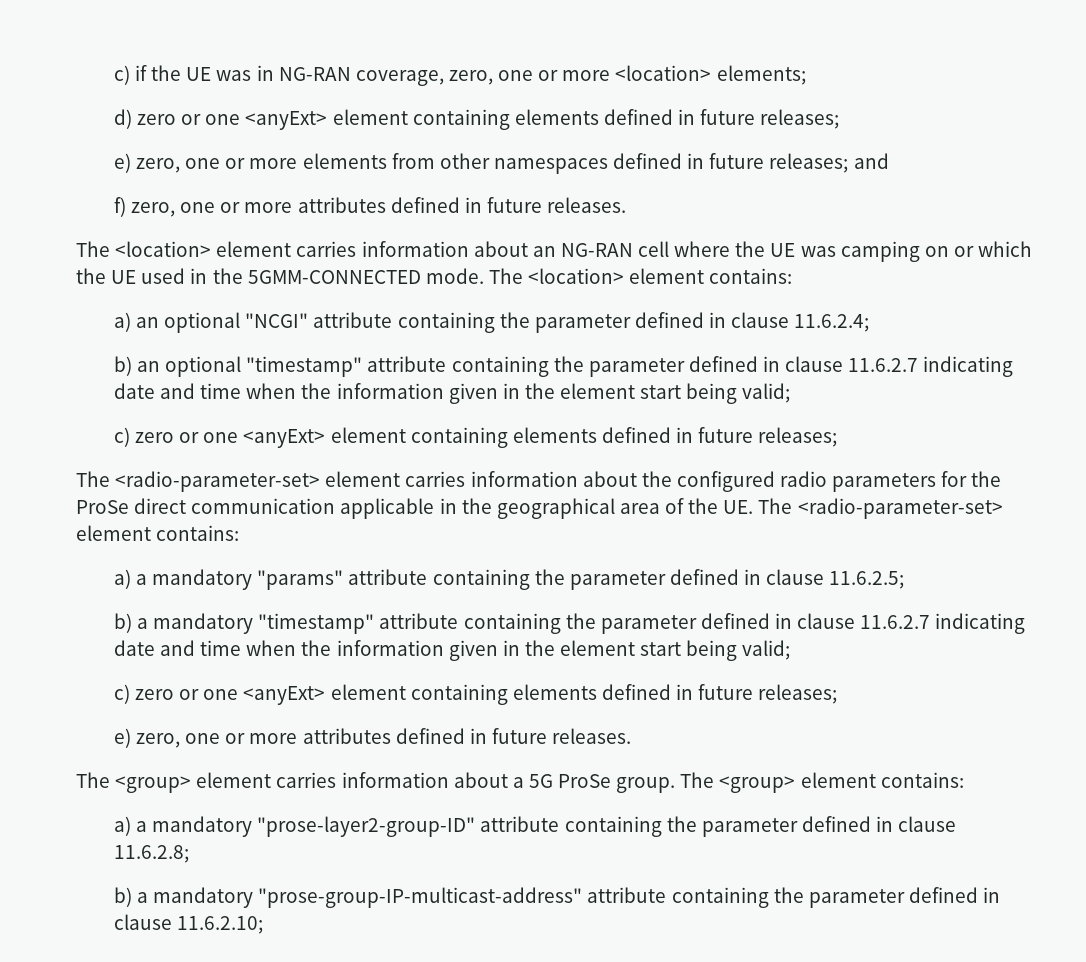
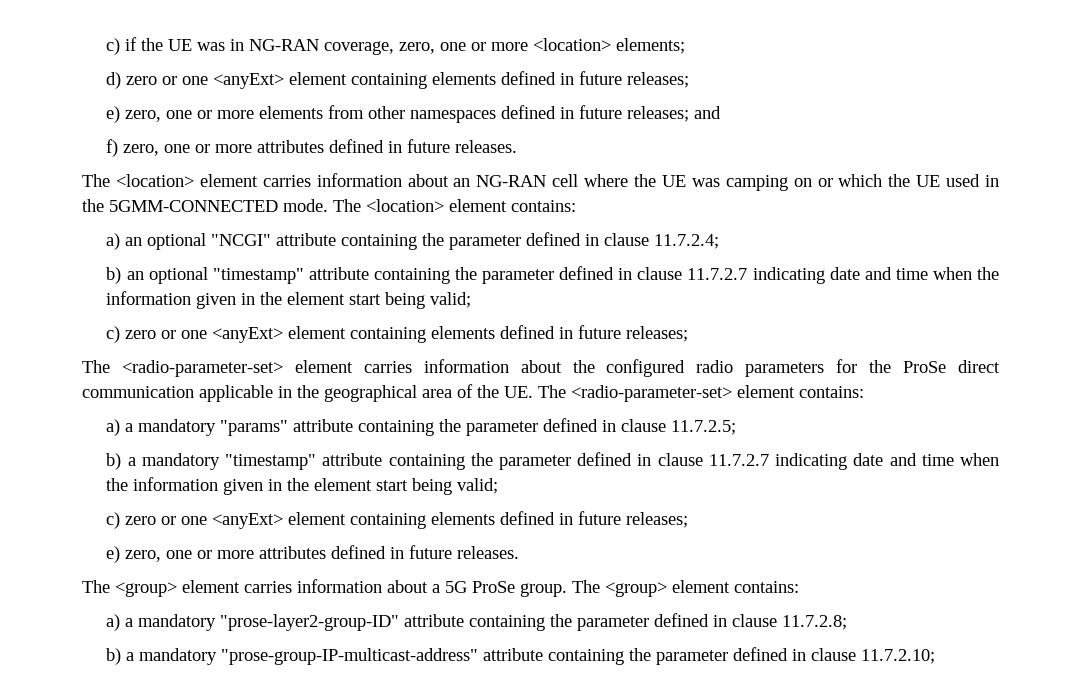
- a) an optional "NCGI" attribute containing the parameter defined in clause 11.6.2.4;
+ a) an optional "NCGI" attribute containing the parameter defined in clause 11.7.2.4;
- b) an optional "timestamp" attribute containing the parameter defined in clause 11.6.2.7 indicating date and time when the information given in the element start being valid;
+ b) an optional "timestamp" attribute containing the parameter defined in clause 11.7.2.7 indicating date and time when the information given in the element start being valid;
- a) a mandatory "params" attribute containing the parameter defined in clause 11.6.2.5;
+ a) a mandatory "params" attribute containing the parameter defined in clause 11.7.2.5;
- b) a mandatory "timestamp" attribute containing the parameter defined in clause 11.6.2.7 indicating date and time when the information given in the element start being valid;
+ b) a mandatory "timestamp" attribute containing the parameter defined in clause 11.7.2.7 indicating date and time when the information given in the element start being valid;
- a) a mandatory "prose-layer2-group-ID" attribute containing the parameter defined in clause 11.6.2.8;
+ a) a mandatory "prose-layer2-group-ID" attribute containing the parameter defined in clause 11.7.2.8;
- b) a mandatory "prose-group-IP-multicast-address" attribute containing the parameter defined in clause 11.6.2.10;
+ b) a mandatory "prose-group-IP-multicast-address" attribute containing the parameter defined in clause 11.7.2.10;

